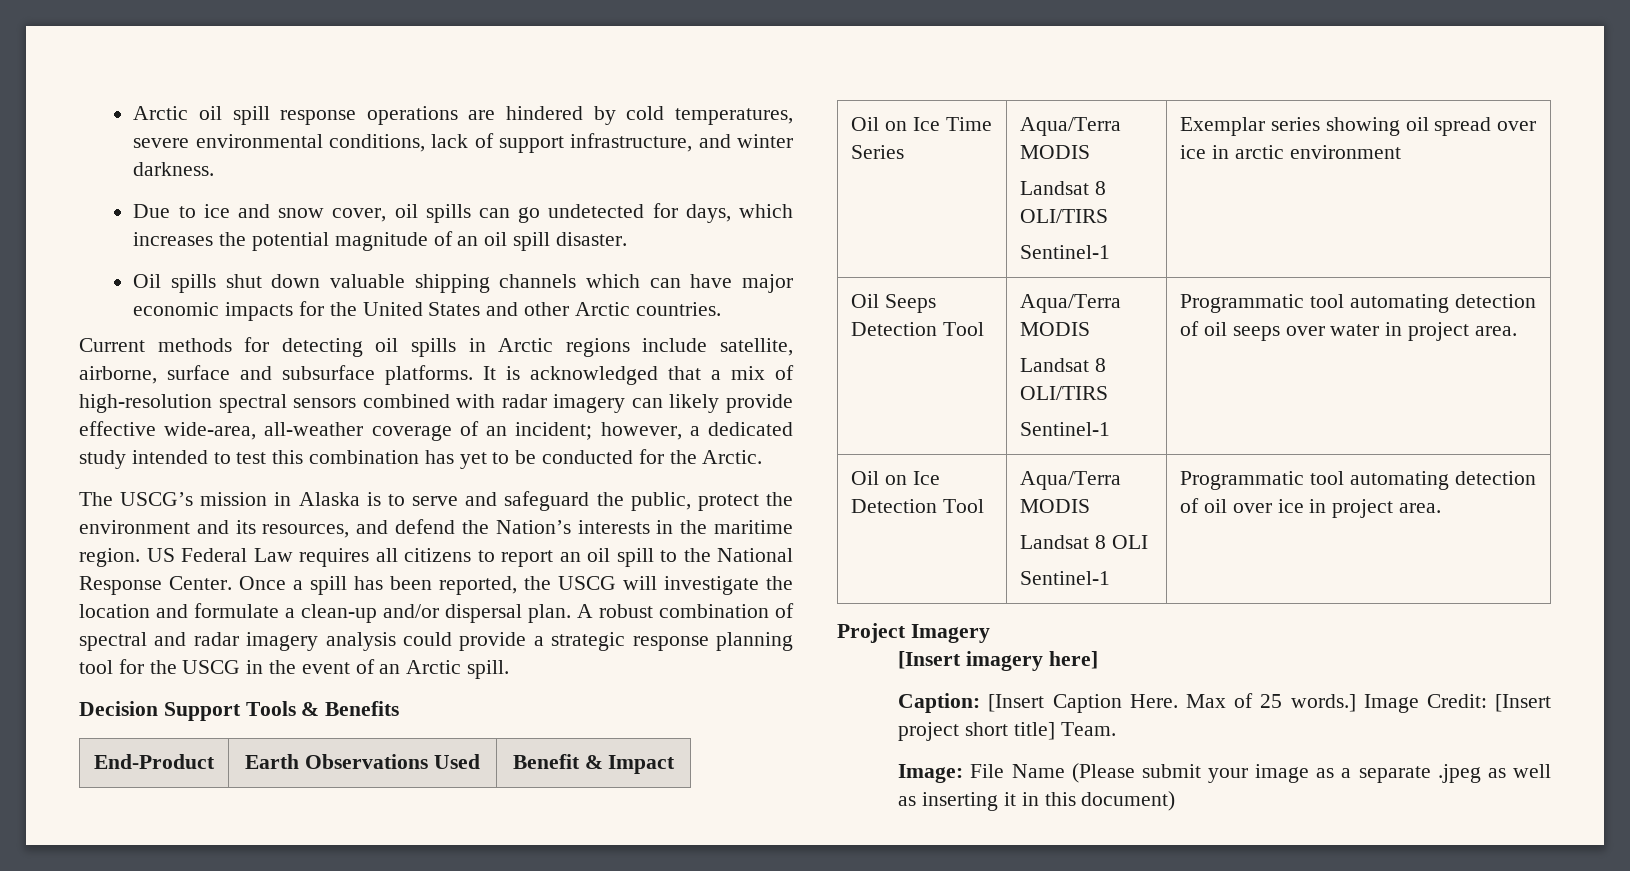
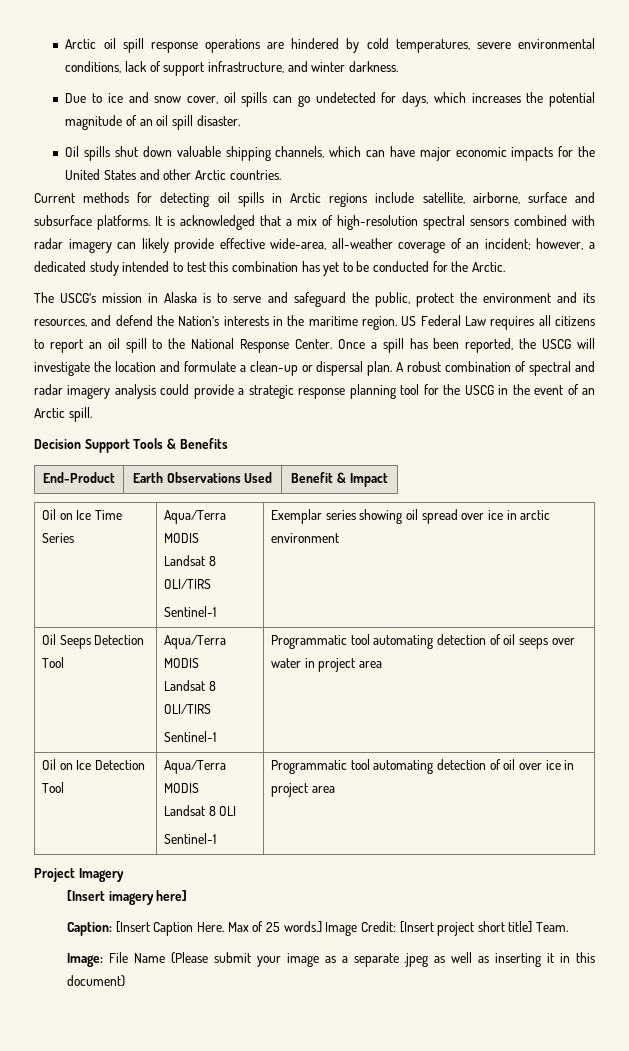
- Oil spills shut down valuable shipping channels which can have major economic impacts for the United States and other Arctic countries.
+ Oil spills shut down valuable shipping channels, which can have major economic impacts for the United States and other Arctic countries.
- Once a spill has been reported, the USCG will investigate the location and formulate a clean-up and/or dispersal plan.
+ Once a spill has been reported, the USCG will investigate the location and formulate a clean-up or dispersal plan.
  Oil Seeps Detection Tool | Aqua/Terra MODIS
  Landsat 8 OLI/TIRS
- Sentinel-1 | Programmatic tool automating detection of oil seeps over water in project area.
+ Sentinel-1 | Programmatic tool automating detection of oil seeps over water in project area
  Oil on Ice Detection Tool | Aqua/Terra MODIS
  Landsat 8 OLI
- Sentinel-1 | Programmatic tool automating detection of oil over ice in project area.
+ Sentinel-1 | Programmatic tool automating detection of oil over ice in project area

